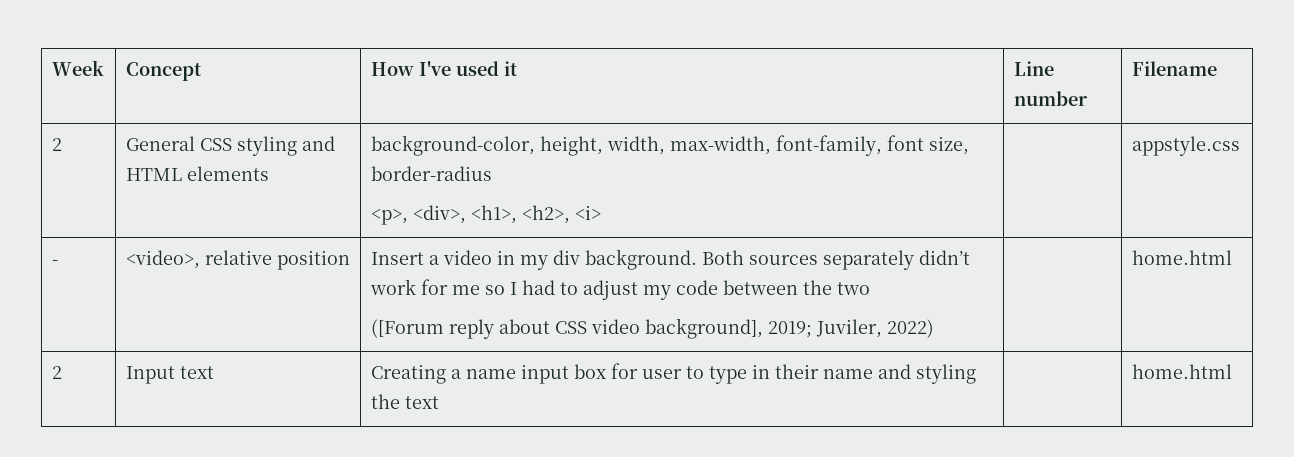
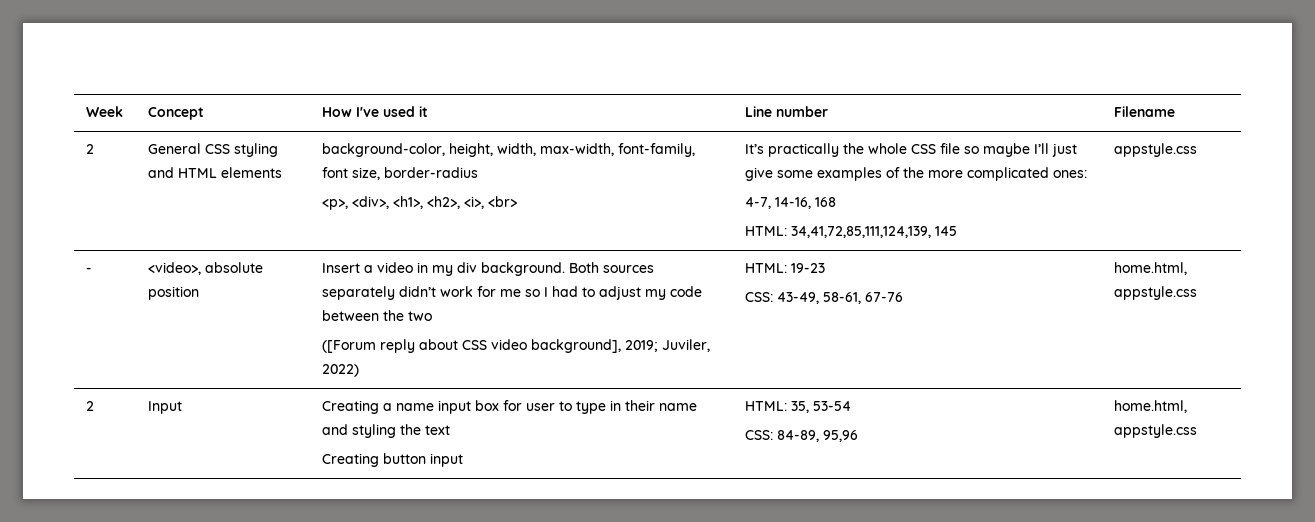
- <p>, <div>, <h1>, <h2>, <i>
+ <p>, <div>, <h1>, <h2>, <i>, <br> | It’s practically the whole CSS file so maybe I’ll just give some examples of the more complicated ones:
+ 4-7, 14-16, 168
+ HTML: 34,41,72,85,111,124,139, 145
- <video>, relative position
+ <video>, absolute position
- ([Forum reply about CSS video background], 2019; Juviler, 2022) | | home.html
+ ([Forum reply about CSS video background], 2019; Juviler, 2022) | HTML: 19-23
+ CSS: 43-49, 58-61, 67-76 | home.html, appstyle.css
- 2 | Input text | Creating a name input box for user to type in their name and styling the text | | home.html
+ 2 | Input | Creating a name input box for user to type in their name and styling the text
+ Creating button input | HTML: 35, 53-54
+ CSS: 84-89, 95,96 | home.html, appstyle.css

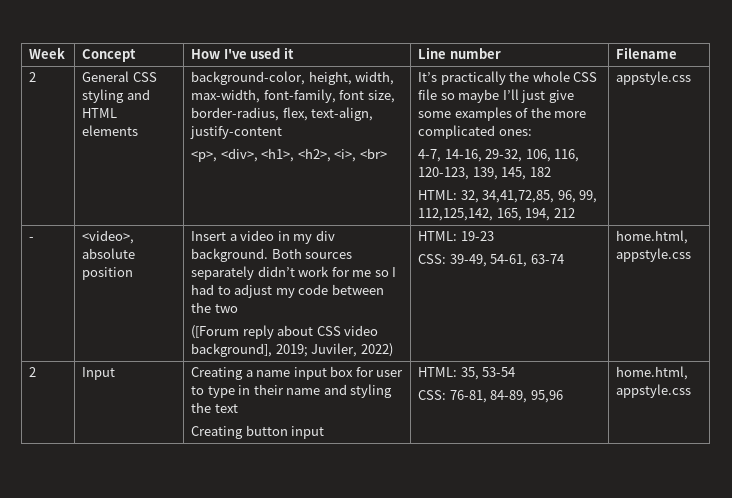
- background-color, height, width, max-width, font-family, font size, border-radius
+ background-color, height, width, max-width, font-family, font size, border-radius, flex, text-align, justify-content
- 4-7, 14-16, 168
- HTML: 34,41,72,85,111,124,139, 145
+ 4-7, 14-16, 29-32, 106, 116, 120-123, 139, 145, 182
+ HTML: 32, 34,41,72,85, 96, 99, 112,125,142, 165, 194, 212
- CSS: 43-49, 58-61, 67-76
+ CSS: 39-49, 54-61, 63-74
  2 | Input | Creating a name input box for user to type in their name and styling the text
  Creating button input | HTML: 35, 53-54
- CSS: 84-89, 95,96 | home.html, appstyle.css
+ CSS: 76-81, 84-89, 95,96 | home.html, appstyle.css

